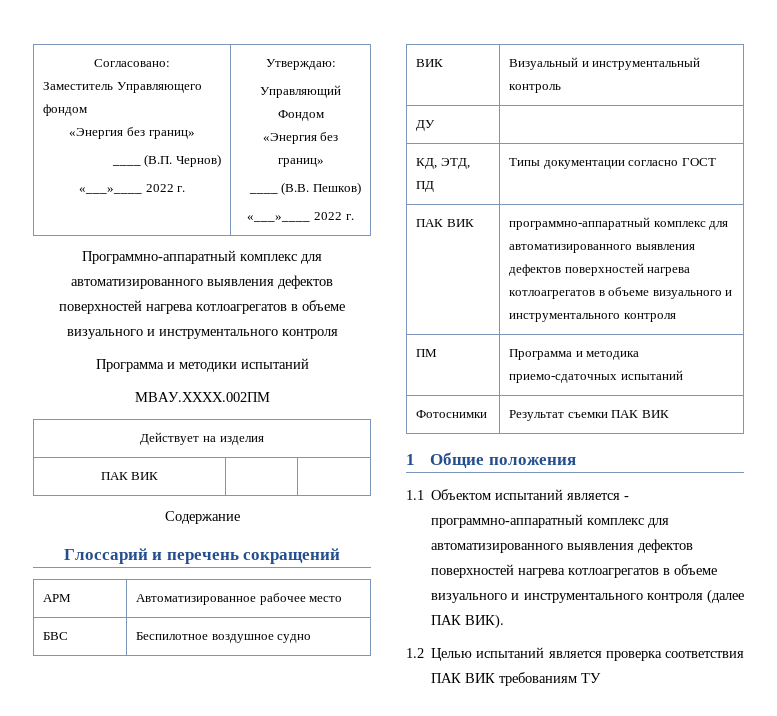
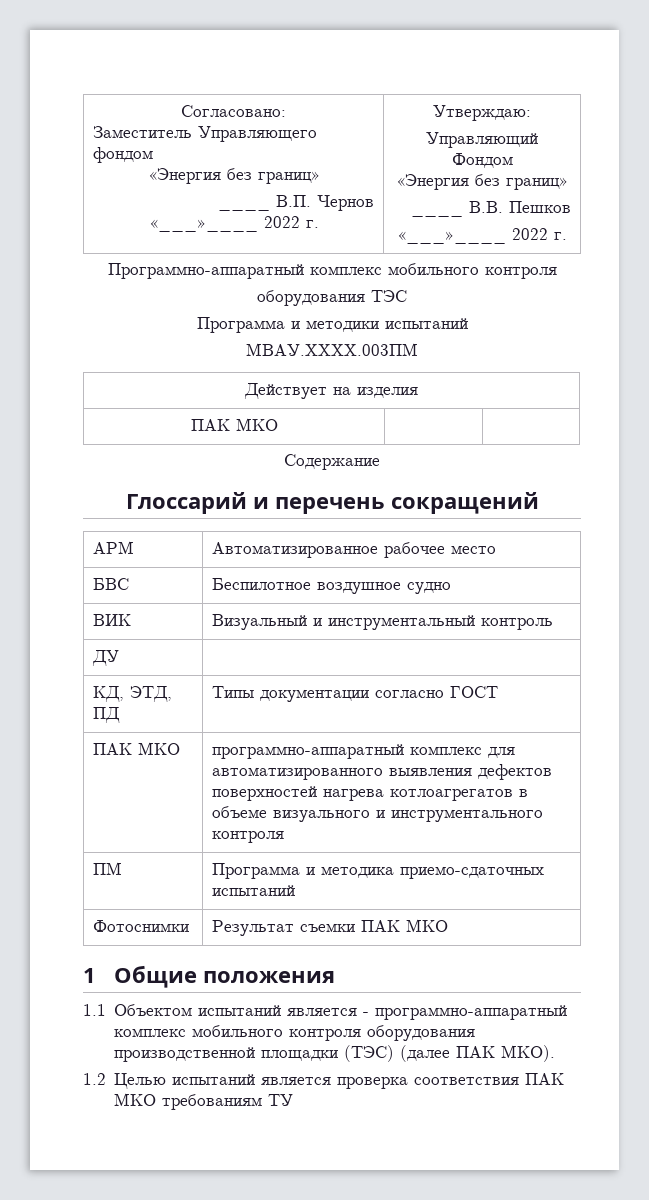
  Согласовано:
  Заместитель Управляющего фондом
  «Энергия без границ»
- ____ (В.П. Чернов)
+ ____ В.П. Чернов
  «___»____ 2022 г. | Утверждаю:
  Управляющий Фондом
  «Энергия без границ»
- ____ (В.В. Пешков)
+ ____ В.В. Пешков
- Программно-аппаратный комплекс для автоматизированного выявления дефектов поверхностей нагрева котлоагрегатов в объеме визуального и инструментального контроля
+ Программно-аппаратный комплекс мобильного контроля
+ оборудования ТЭС
- МВАУ.XXXX.002ПМ
+ МВАУ.XXXX.003ПМ
- ПАК ВИК | |
+ ПАК МКО | |
- ПАК ВИК | программно-аппаратный комплекс для автоматизированного выявления дефектов поверхностей нагрева котлоагрегатов в объеме визуального и инструментального контроля
+ ПАК МКО | программно-аппаратный комплекс для автоматизированного выявления дефектов поверхностей нагрева котлоагрегатов в объеме визуального и инструментального контроля
- Фотоснимки | Результат съемки ПАК ВИК
+ Фотоснимки | Результат съемки ПАК МКО
- 1.1 Объектом испытаний является - программно-аппаратный комплекс для автоматизированного выявления дефектов поверхностей нагрева котлоагрегатов в объеме визуального и инструментального контроля (далее ПАК ВИК).
+ 1.1 Объектом испытаний является - программно-аппаратный комплекс мобильного контроля оборудования производственной площадки (ТЭС) (далее ПАК МКО).
- 1.2 Целью испытаний является проверка соответствия ПАК ВИК требованиям ТУ
+ 1.2 Целью испытаний является проверка соответствия ПАК МКО требованиям ТУ

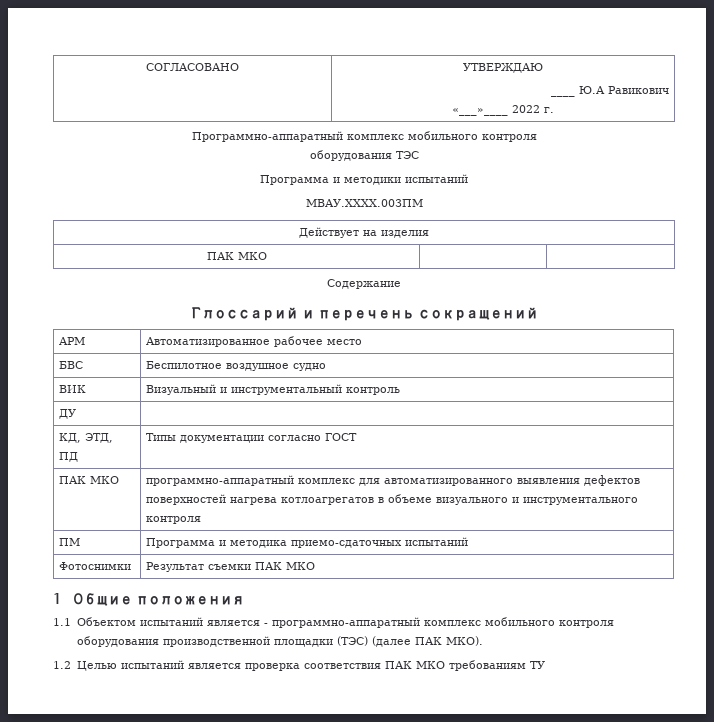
- Согласовано:
- Заместитель Управляющего фондом
- «Энергия без границ»
- ____ В.П. Чернов
- «___»____ 2022 г. | Утверждаю:
- Управляющий Фондом
- «Энергия без границ»
- ____ В.В. Пешков
+ СОГЛАСОВАНО | УТВЕРЖДАЮ
+ ____ Ю.А Равикович

